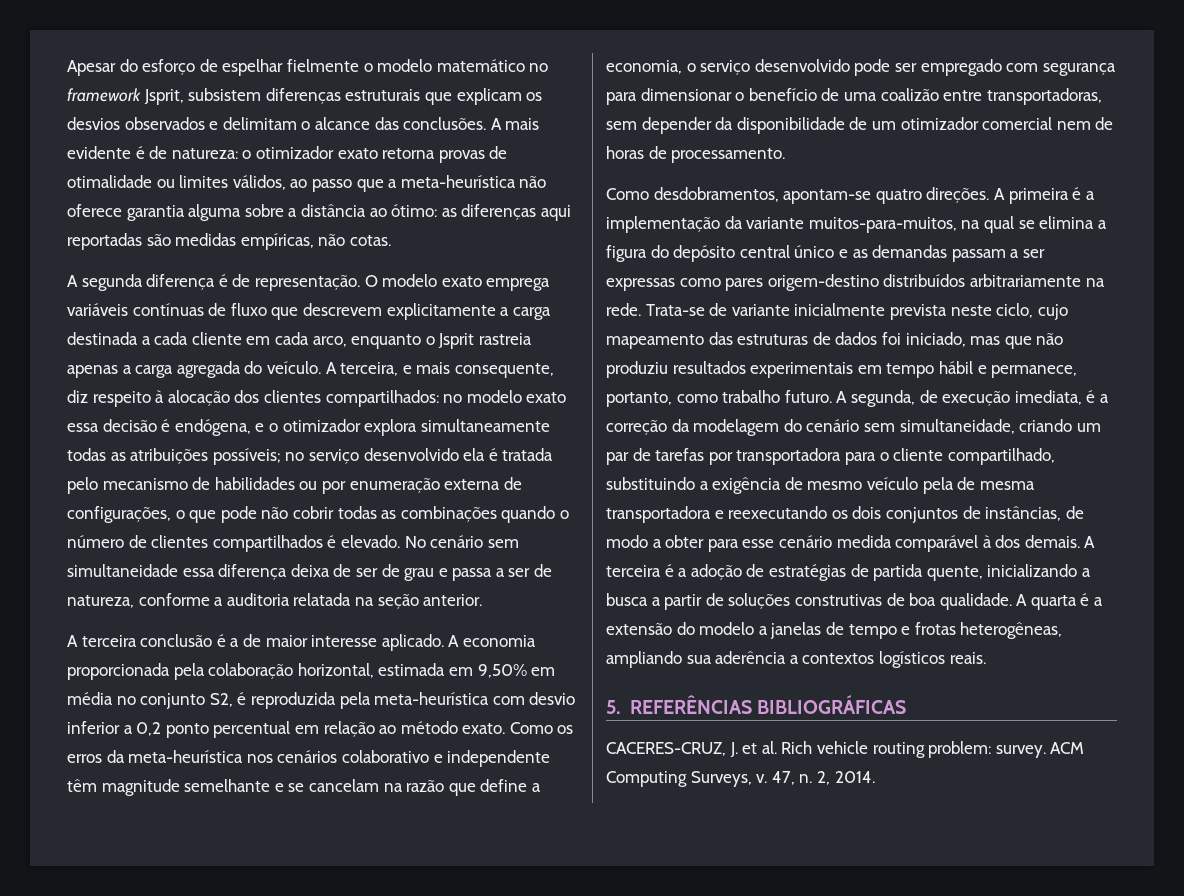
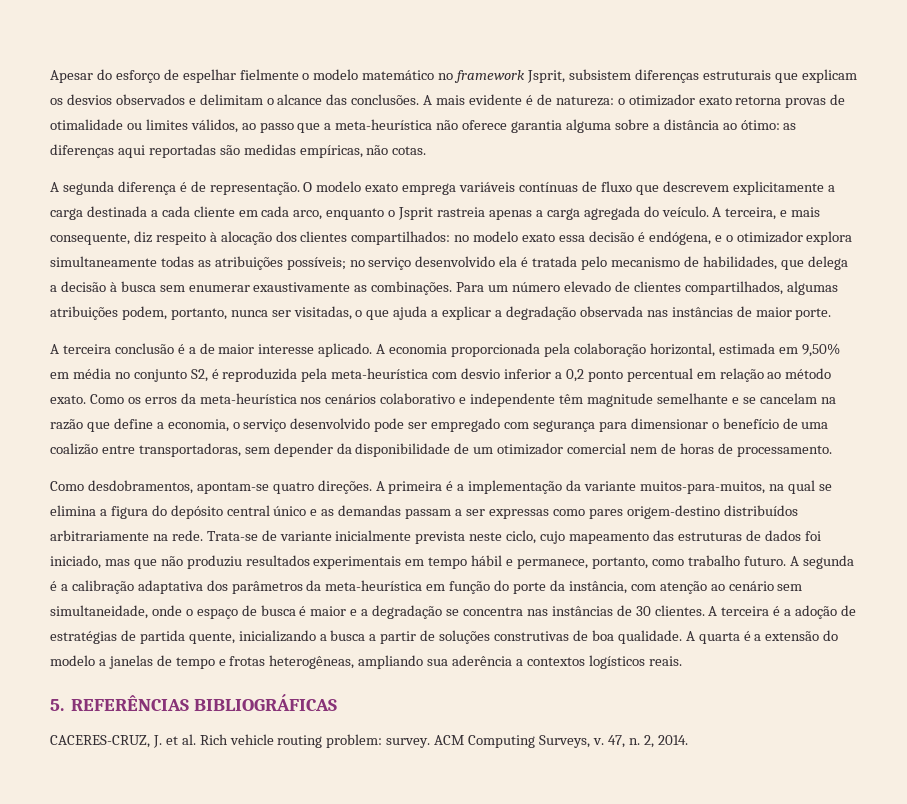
- A terceira, e mais consequente, diz respeito à alocação dos clientes compartilhados: no modelo exato essa decisão é endógena, e o otimizador explora simultaneamente todas as atribuições possíveis; no serviço desenvolvido ela é tratada pelo mecanismo de habilidades ou por enumeração externa de configurações, o que pode não cobrir todas as combinações quando o número de clientes compartilhados é elevado. No cenário sem simultaneidade essa diferença deixa de ser de grau e passa a ser de natureza, conforme a auditoria relatada na seção anterior.
+ A terceira, e mais consequente, diz respeito à alocação dos clientes compartilhados: no modelo exato essa decisão é endógena, e o otimizador explora simultaneamente todas as atribuições possíveis; no serviço desenvolvido ela é tratada pelo mecanismo de habilidades, que delega a decisão à busca sem enumerar exaustivamente as combinações. Para um número elevado de clientes compartilhados, algumas atribuições podem, portanto, nunca ser visitadas, o que ajuda a explicar a degradação observada nas instâncias de maior porte.
- A segunda, de execução imediata, é a correção da modelagem do cenário sem simultaneidade, criando um par de tarefas por transportadora para o cliente compartilhado, substituindo a exigência de mesmo veículo pela de mesma transportadora e reexecutando os dois conjuntos de instâncias, de modo a obter para esse cenário medida comparável à dos demais.
+ A segunda é a calibração adaptativa dos parâmetros da meta-heurística em função do porte da instância, com atenção ao cenário sem simultaneidade, onde o espaço de busca é maior e a degradação se concentra nas instâncias de 30 clientes.

